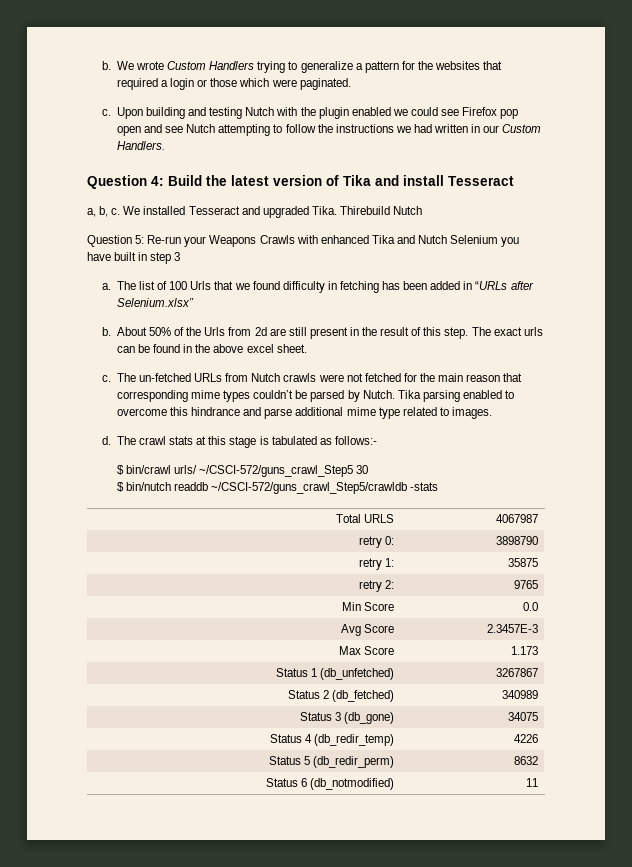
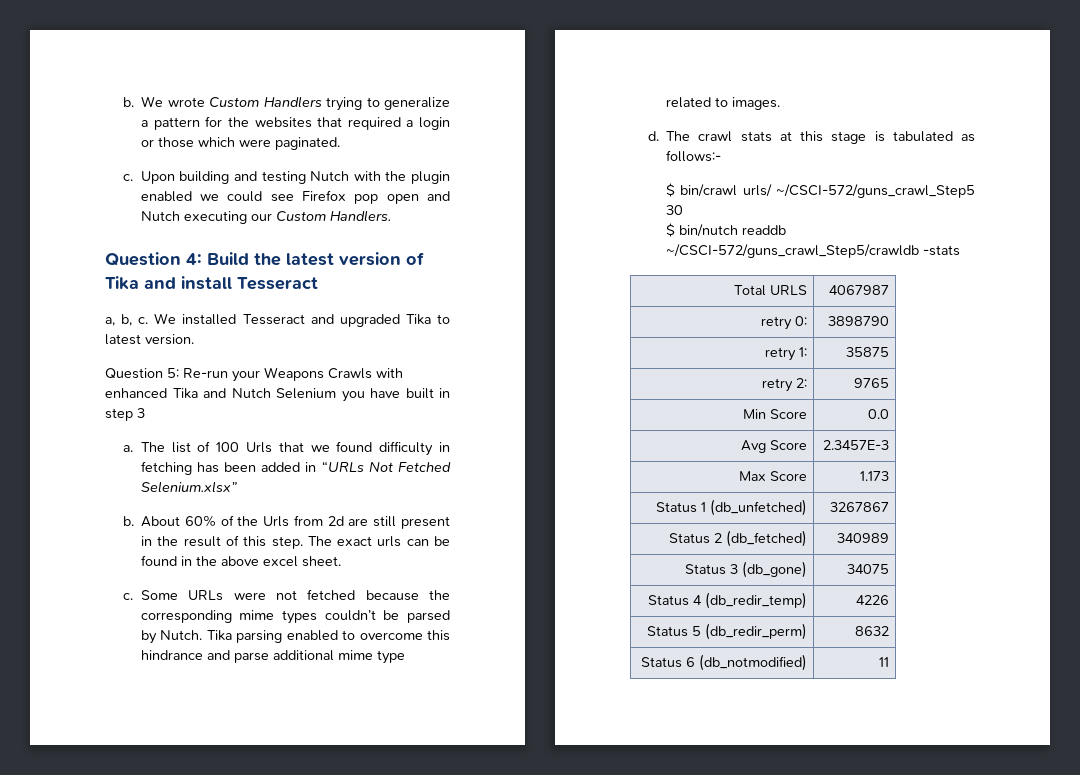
- Upon building and testing Nutch with the plugin enabled we could see Firefox pop open and see Nutch attempting to follow the instructions we had written in our Custom Handlers.
+ Upon building and testing Nutch with the plugin enabled we could see Firefox pop open and Nutch executing our Custom Handlers.
- We installed Tesseract and upgraded Tika. Thirebuild Nutch
+ We installed Tesseract and upgraded Tika to latest version.
- The list of 100 Urls that we found difficulty in fetching has been added in “URLs after Selenium.xlsx”
+ The list of 100 Urls that we found difficulty in fetching has been added in “URLs Not Fetched Selenium.xlsx”
- About 50% of the Urls from 2d are still present in the result of this step.
+ About 60% of the Urls from 2d are still present in the result of this step.
- The un-fetched URLs from Nutch crawls were not fetched for the main reason that corresponding mime types couldn’t be parsed by Nutch.
+ Some URLs were not fetched because the corresponding mime types couldn’t be parsed by Nutch.

